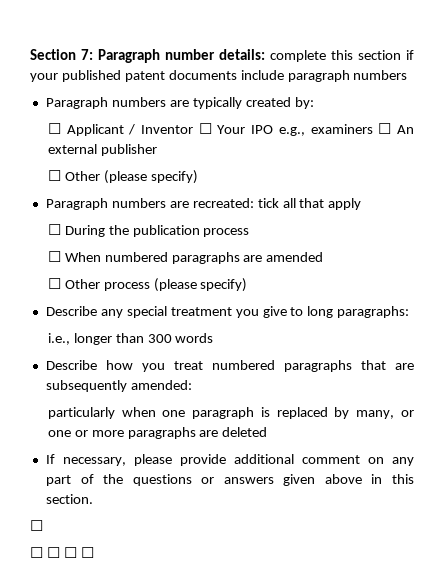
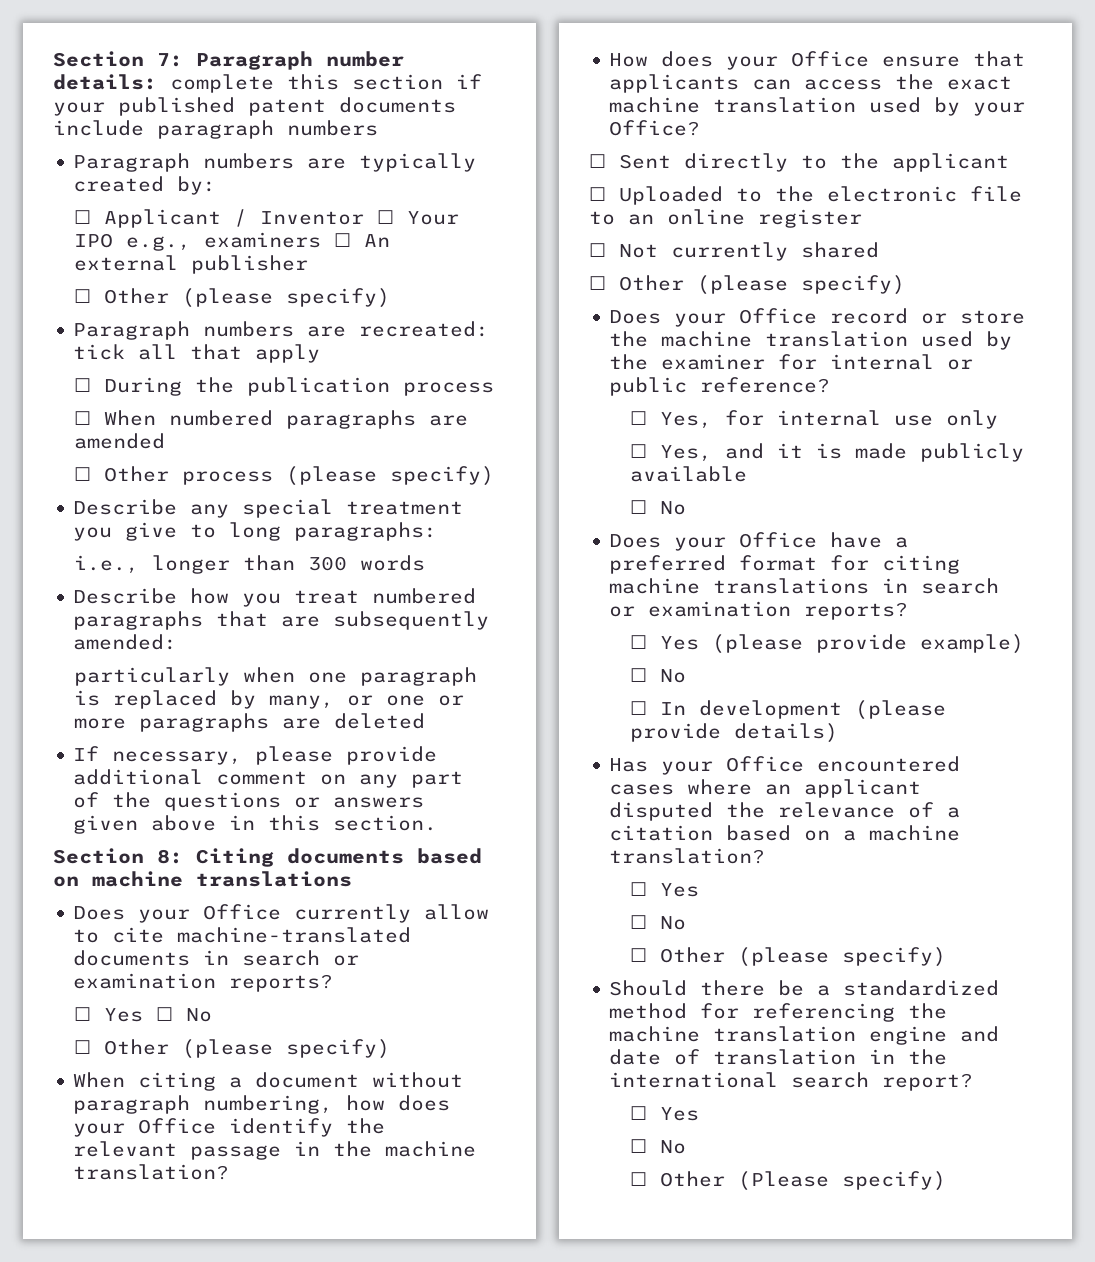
  If necessary, please provide additional comment on any part of the questions or answers given above in this section.
- ☐
- ☐ ☐ ☐ ☐
+ Section 8: Citing documents based on machine translations
+ Does your Office currently allow to cite machine-translated documents in search or examination reports?
+ ☐ Yes ☐ No
+ ☐ Other (please specify)
+ When citing a document without paragraph numbering, how does your Office identify the relevant passage in the machine translation?
+ How does your Office ensure that applicants can access the exact machine translation used by your Office?
+ ☐ Sent directly to the applicant
+ ☐ Uploaded to the electronic file to an online register
+ ☐ Not currently shared
+ ☐ Other (please specify)
+ Does your Office record or store the machine translation used by the examiner for internal or public reference?
+ ☐ Yes, for internal use only
+ ☐ Yes, and it is made publicly available
+ ☐ No
+ Does your Office have a preferred format for citing machine translations in search or examination reports?
+ ☐ Yes (please provide example)
+ ☐ No
+ ☐ In development (please provide details)
+ Has your Office encountered cases where an applicant disputed the relevance of a citation based on a machine translation?
+ ☐ Yes
+ ☐ No
+ ☐ Other (please specify)
+ Should there be a standardized method for referencing the machine translation engine and date of translation in the international search report?
+ ☐ Yes
+ ☐ No
+ ☐ Other (Please specify)

